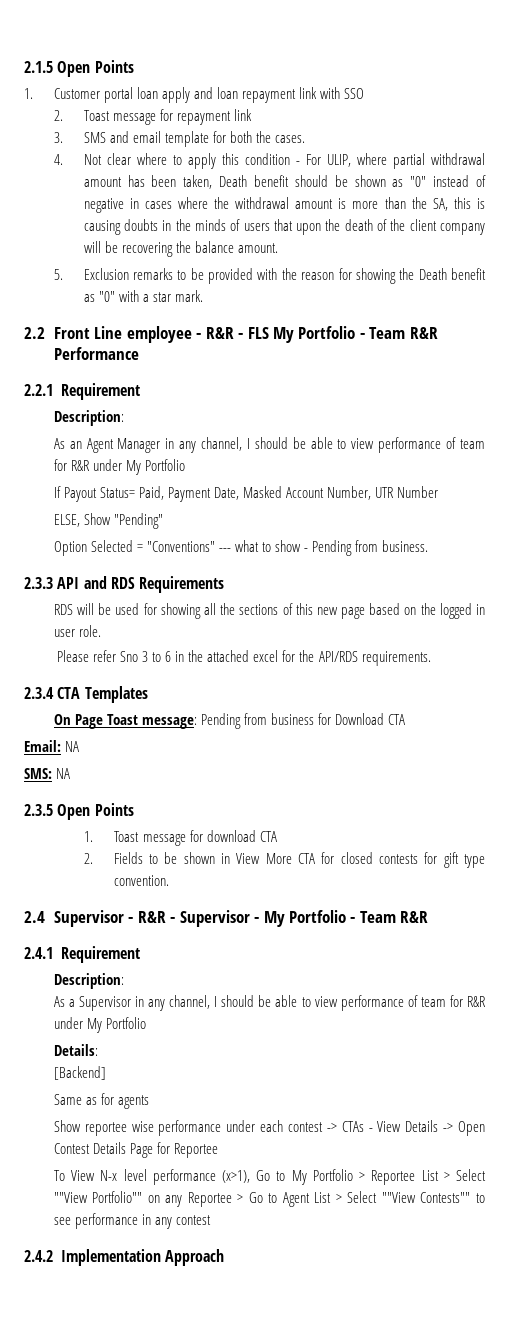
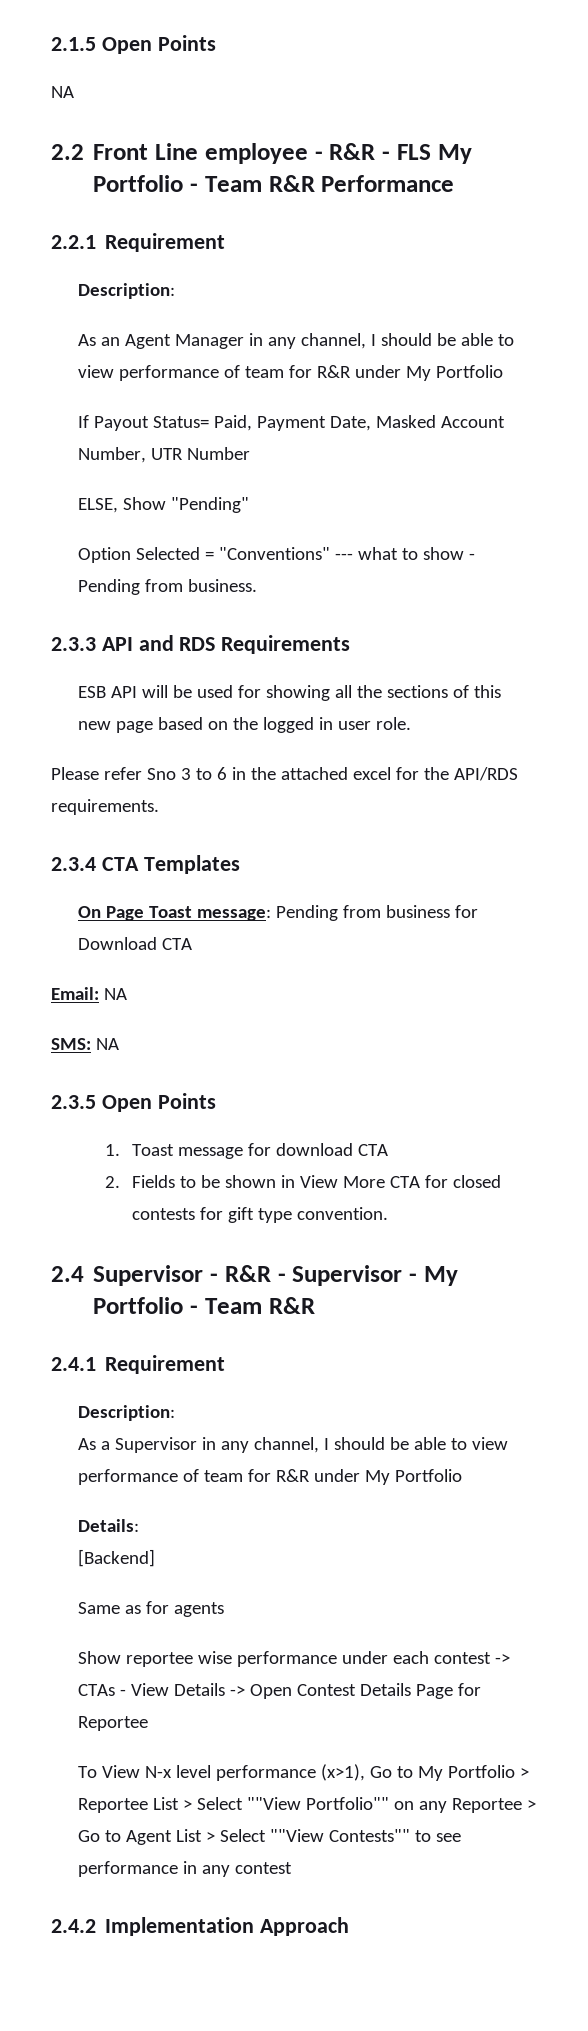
  2.1.5 Open Points
- 1. Customer portal loan apply and loan repayment link with SSO
- 2. Toast message for repayment link
- 3. SMS and email template for both the cases.
- 4. Not clear where to apply this condition - For ULIP, where partial withdrawal amount has been taken, Death benefit should be shown as "0" instead of negative in cases where the withdrawal amount is more than the SA, this is causing doubts in the minds of users that upon the death of the client company will be recovering the balance amount.
- 5. Exclusion remarks to be provided with the reason for showing the Death benefit as "0" with a star mark.
+ NA
- RDS will be used for showing all the sections of this new page based on the logged in user role.
+ ESB API will be used for showing all the sections of this new page based on the logged in user role.

